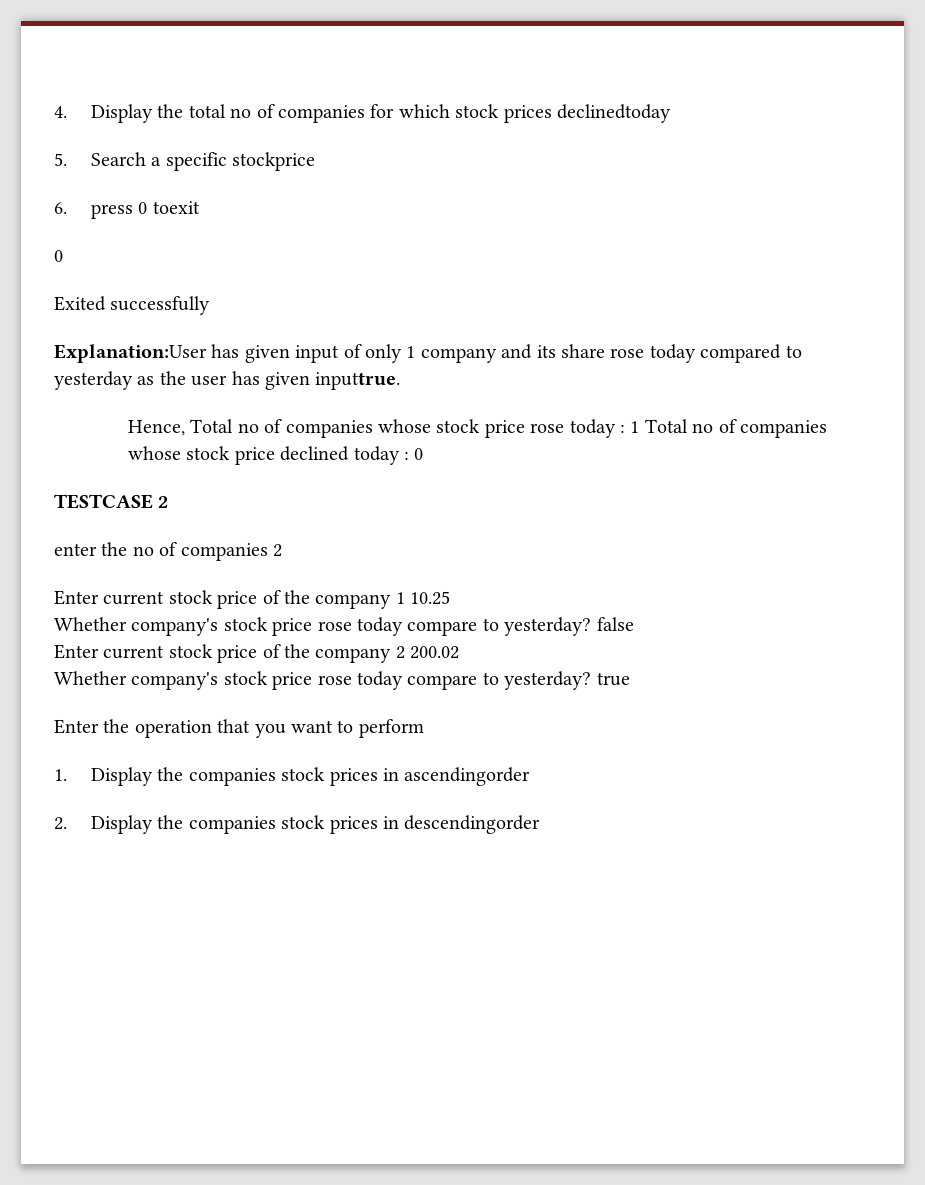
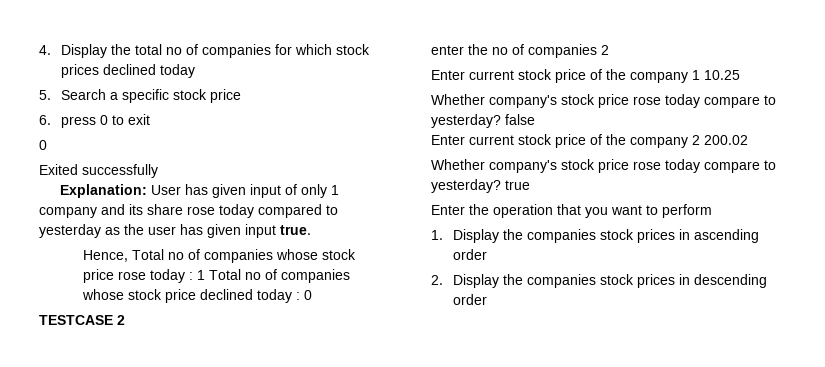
- 4. Display the total no of companies for which stock prices declinedtoday
+ 4. Display the total no of companies for which stock prices declined today
- 5. Search a specific stockprice
+ 5. Search a specific stock price
- 6. press 0 toexit
+ 6. press 0 to exit
- Explanation:User has given input of only 1 company and its share rose today compared to yesterday as the user has given inputtrue.
+ Explanation: User has given input of only 1 company and its share rose today compared to yesterday as the user has given input true.
- 1. Display the companies stock prices in ascendingorder
+ 1. Display the companies stock prices in ascending order
- 2. Display the companies stock prices in descendingorder
+ 2. Display the companies stock prices in descending order

